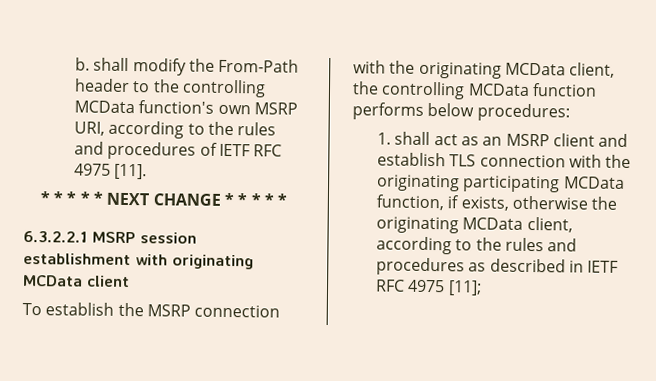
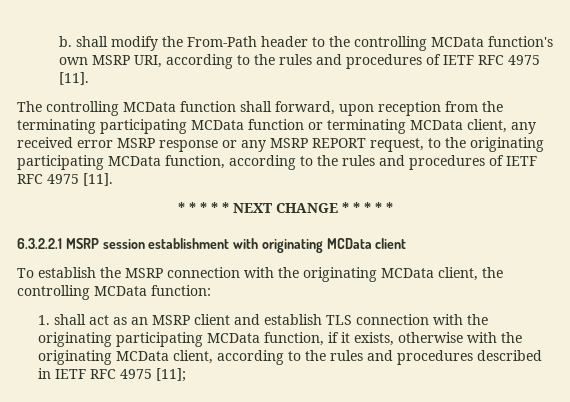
+ The controlling MCData function shall forward, upon reception from the terminating participating MCData function or terminating MCData client, any received error MSRP response or any MSRP REPORT request, to the originating participating MCData function, according to the rules and procedures of IETF RFC 4975 [11].
- To establish the MSRP connection with the originating MCData client, the controlling MCData function performs below procedures:
+ To establish the MSRP connection with the originating MCData client, the controlling MCData function:
- 1. shall act as an MSRP client and establish TLS connection with the originating participating MCData function, if exists, otherwise the originating MCData client, according to the rules and procedures as described in IETF RFC 4975 [11];
+ 1. shall act as an MSRP client and establish TLS connection with the originating participating MCData function, if it exists, otherwise with the originating MCData client, according to the rules and procedures described in IETF RFC 4975 [11];

